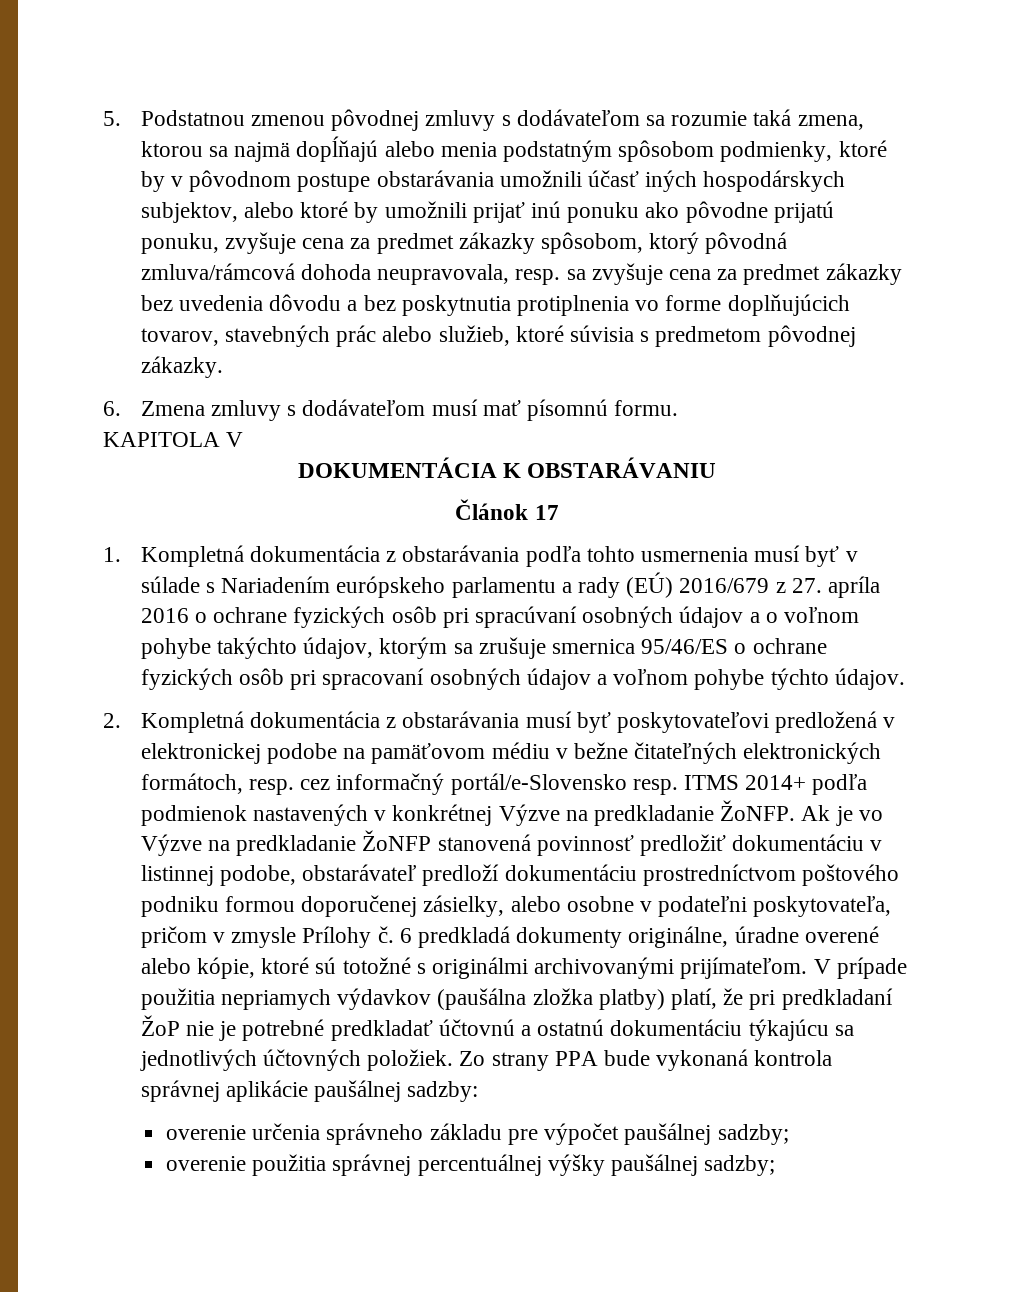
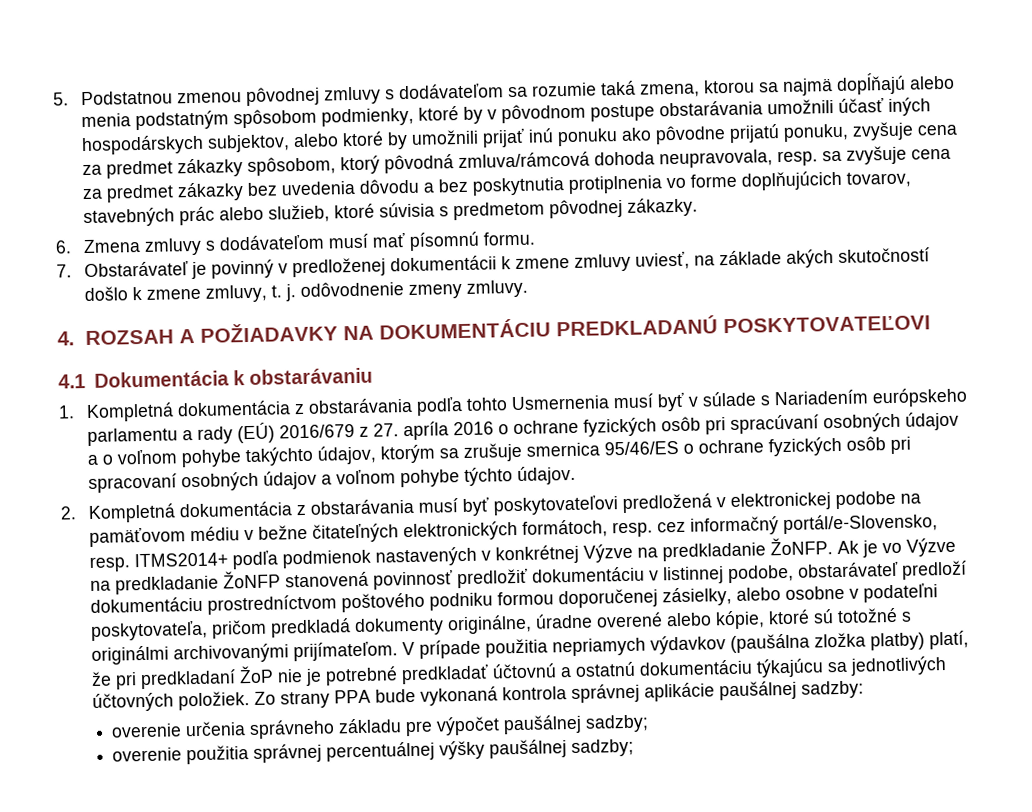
- KAPITOLA V
- DOKUMENTÁCIA K OBSTARÁVANIU
- Článok 17
+ 7. Obstarávateľ je povinný v predloženej dokumentácii k zmene zmluvy uviesť, na základe akých skutočností došlo k zmene zmluvy, t. j. odôvodnenie zmeny zmluvy.
+ 4. ROZSAH A POŽIADAVKY NA DOKUMENTÁCIU PREDKLADANÚ POSKYTOVATEĽOVI
+ 4.1 Dokumentácia k obstarávaniu
- 1. Kompletná dokumentácia z obstarávania podľa tohto usmernenia musí byť v súlade s Nariadením európskeho parlamentu a rady (EÚ) 2016/679 z 27. apríla 2016 o ochrane fyzických osôb pri spracúvaní osobných údajov a o voľnom pohybe takýchto údajov, ktorým sa zrušuje smernica 95/46/ES o ochrane fyzických osôb pri spracovaní osobných údajov a voľnom pohybe týchto údajov.
+ 1. Kompletná dokumentácia z obstarávania podľa tohto Usmernenia musí byť v súlade s Nariadením európskeho parlamentu a rady (EÚ) 2016/679 z 27. apríla 2016 o ochrane fyzických osôb pri spracúvaní osobných údajov a o voľnom pohybe takýchto údajov, ktorým sa zrušuje smernica 95/46/ES o ochrane fyzických osôb pri spracovaní osobných údajov a voľnom pohybe týchto údajov.
- 2. Kompletná dokumentácia z obstarávania musí byť poskytovateľovi predložená v elektronickej podobe na pamäťovom médiu v bežne čitateľných elektronických formátoch, resp. cez informačný portál/e-Slovensko resp. ITMS 2014+ podľa podmienok nastavených v konkrétnej Výzve na predkladanie ŽoNFP.
+ 2. Kompletná dokumentácia z obstarávania musí byť poskytovateľovi predložená v elektronickej podobe na pamäťovom médiu v bežne čitateľných elektronických formátoch, resp. cez informačný portál/e-Slovensko, resp. ITMS2014+ podľa podmienok nastavených v konkrétnej Výzve na predkladanie ŽoNFP.
- Ak je vo Výzve na predkladanie ŽoNFP stanovená povinnosť predložiť dokumentáciu v listinnej podobe, obstarávateľ predloží dokumentáciu prostredníctvom poštového podniku formou doporučenej zásielky, alebo osobne v podateľni poskytovateľa, pričom v zmysle Prílohy č. 6 predkladá dokumenty originálne, úradne overené alebo kópie, ktoré sú totožné s originálmi archivovanými prijímateľom.
+ Ak je vo Výzve na predkladanie ŽoNFP stanovená povinnosť predložiť dokumentáciu v listinnej podobe, obstarávateľ predloží dokumentáciu prostredníctvom poštového podniku formou doporučenej zásielky, alebo osobne v podateľni poskytovateľa, pričom predkladá dokumenty originálne, úradne overené alebo kópie, ktoré sú totožné s originálmi archivovanými prijímateľom.

